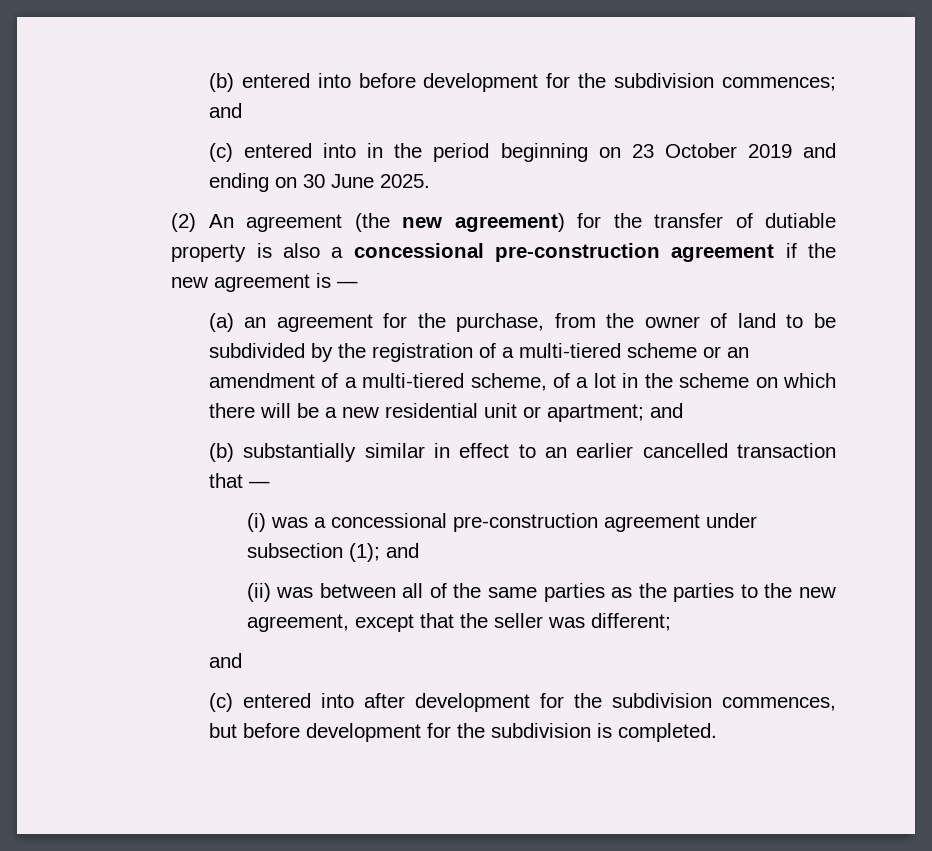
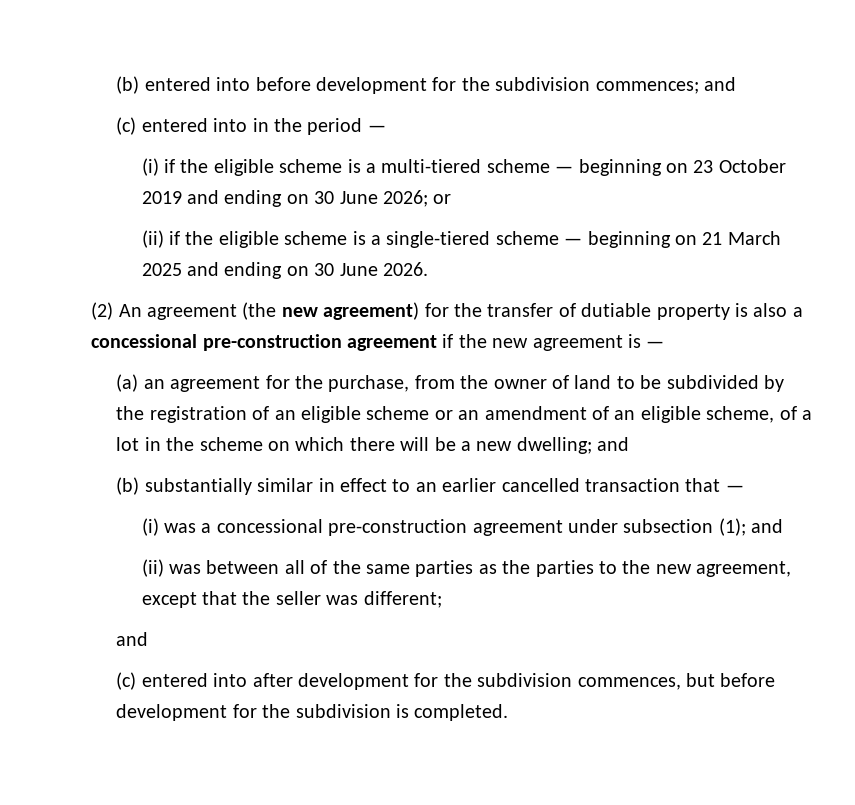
- (c) entered into in the period beginning on 23 October 2019 and ending on 30 June 2025.
+ (c) entered into in the period —
+ (i) if the eligible scheme is a multi-tiered scheme — beginning on 23 October 2019 and ending on 30 June 2026; or
+ (ii) if the eligible scheme is a single-tiered scheme — beginning on 21 March 2025 and ending on 30 June 2026.
- (a) an agreement for the purchase, from the owner of land to be subdivided by the registration of a multi-tiered scheme or an amendment of a multi-tiered scheme, of a lot in the scheme on which there will be a new residential unit or apartment; and
+ (a) an agreement for the purchase, from the owner of land to be subdivided by the registration of an eligible scheme or an amendment of an eligible scheme, of a lot in the scheme on which there will be a new dwelling; and

